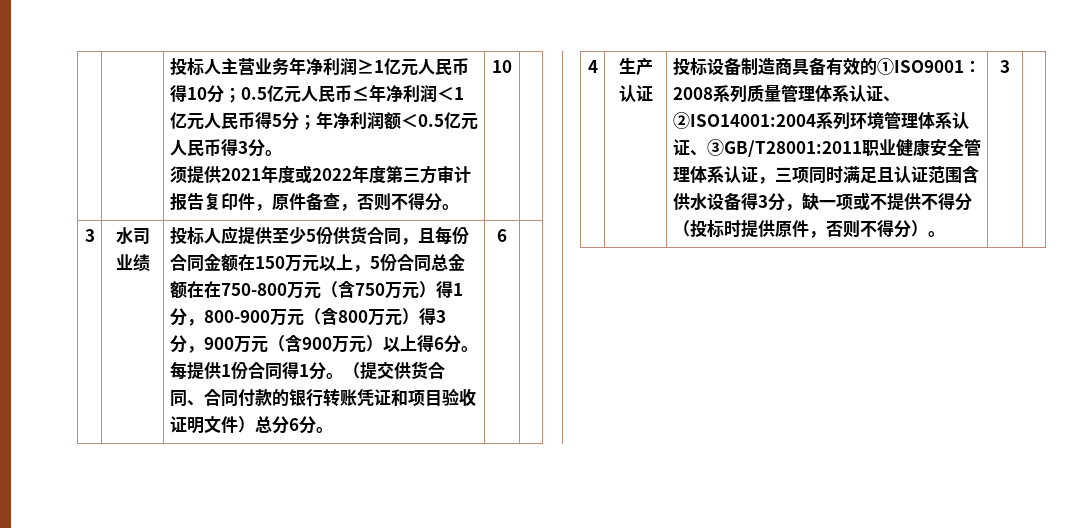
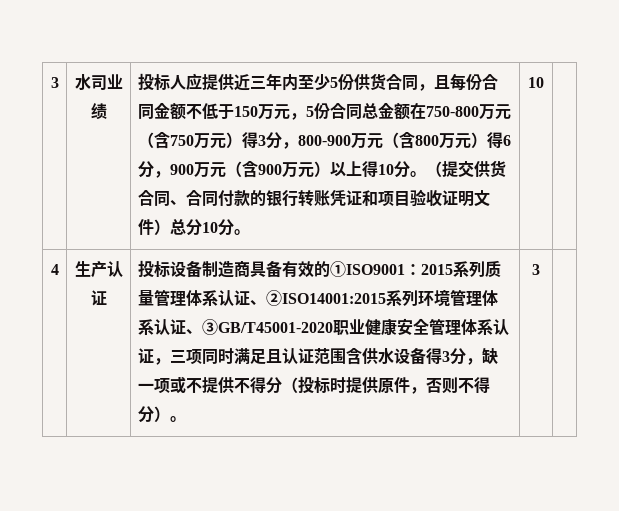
- 投标人主营业务年净利润≥1亿元人民币得10分；0.5亿元人民币≤年净利润＜1亿元人民币得5分；年净利润额＜0.5亿元人民币得3分。
- 须提供2021年度或2022年度第三方审计报告复印件，原件备查，否则不得分。 | 10
- 投标人应提供至少5份供货合同，且每份合同金额在150万元以上，5份合同总金额在在750-800万元（含750万元）得1分，800-900万元（含800万元）得3分，900万元（含900万元）以上得6分。每提供1份合同得1分。
+ 投标人应提供近三年内至少5份供货合同，且每份合同金额不低于150万元，5份合同总金额在750-800万元（含750万元）得3分，800-900万元（含800万元）得6分，900万元（含900万元）以上得10分。
- （提交供货合同、合同付款的银行转账凭证和项目验收证明文件）总分6分。 | 6
+ （提交供货合同、合同付款的银行转账凭证和项目验收证明文件）总分10分。 | 10
- 投标设备制造商具备有效的①ISO9001：2008系列质量管理体系认证、②ISO14001:2004系列环境管理体系认证、③GB/T28001:2011职业健康安全管理体系认证，三项同时满足且认证范围含供水设备得3分，缺一项或不提供不得分（投标时提供原件，否则不得分）。
+ 投标设备制造商具备有效的①ISO9001：2015系列质量管理体系认证、②ISO14001:2015系列环境管理体系认证、③GB/T45001-2020职业健康安全管理体系认证，三项同时满足且认证范围含供水设备得3分，缺一项或不提供不得分（投标时提供原件，否则不得分）。

